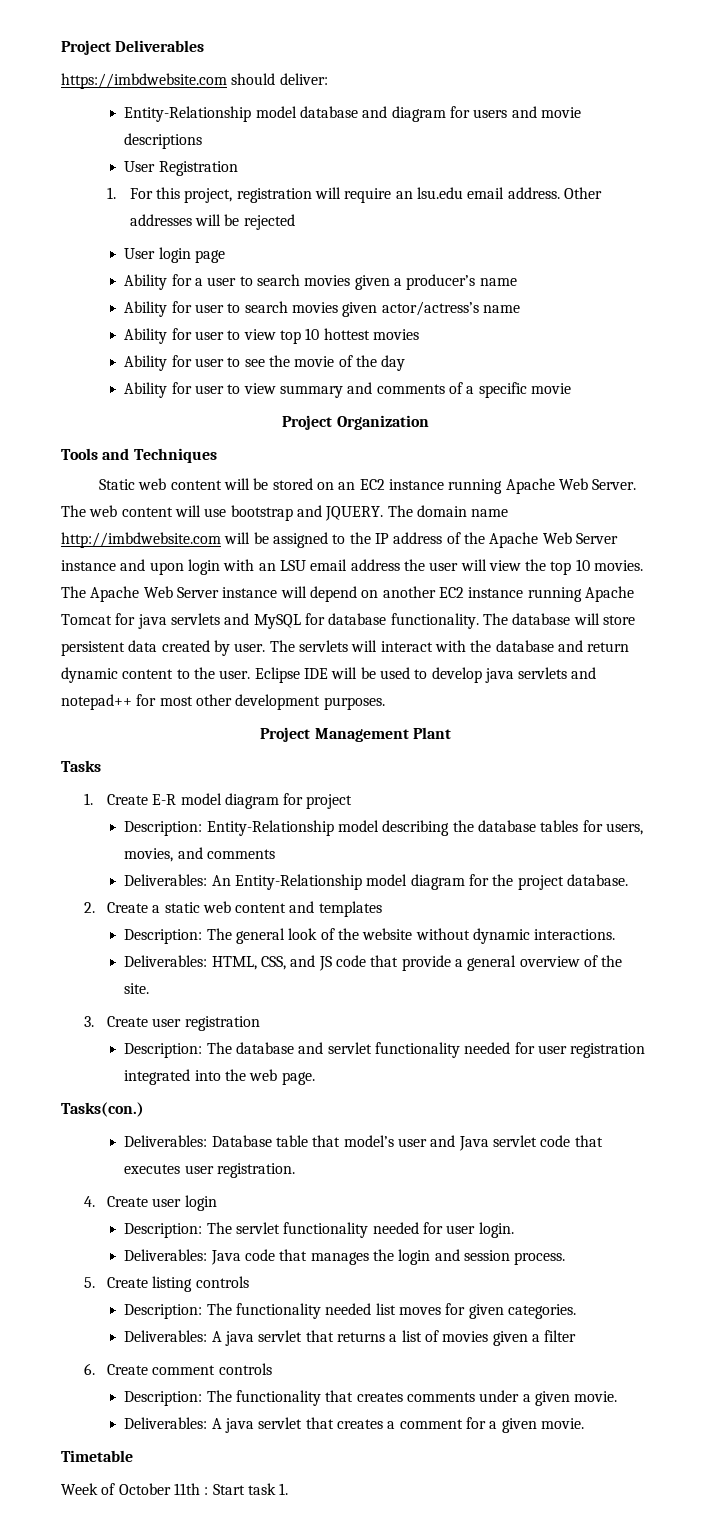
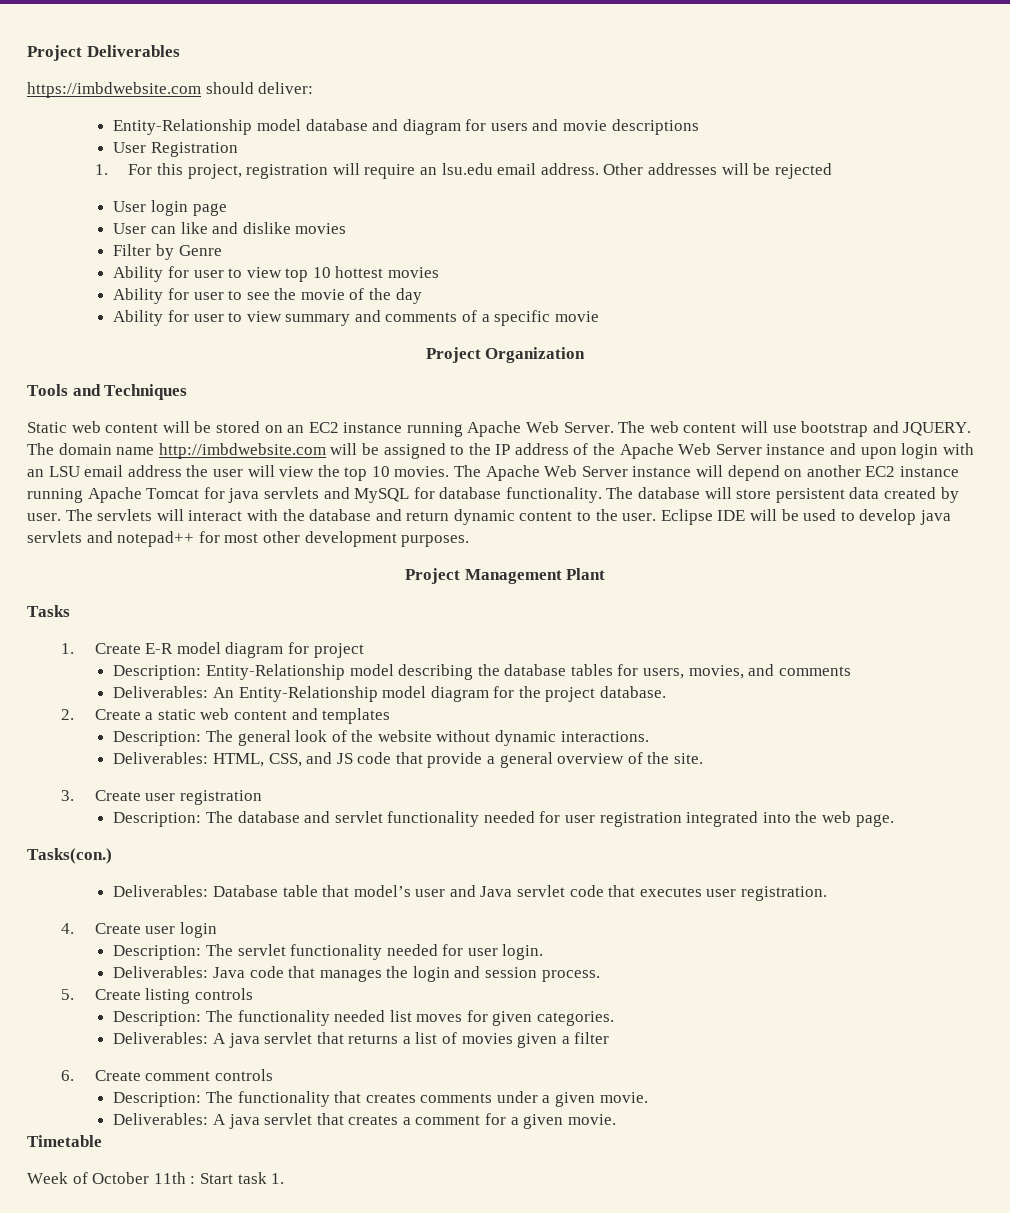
- Ability for a user to search movies given a producer’s name
- Ability for user to search movies given actor/actress’s name
+ User can like and dislike movies
+ Filter by Genre

